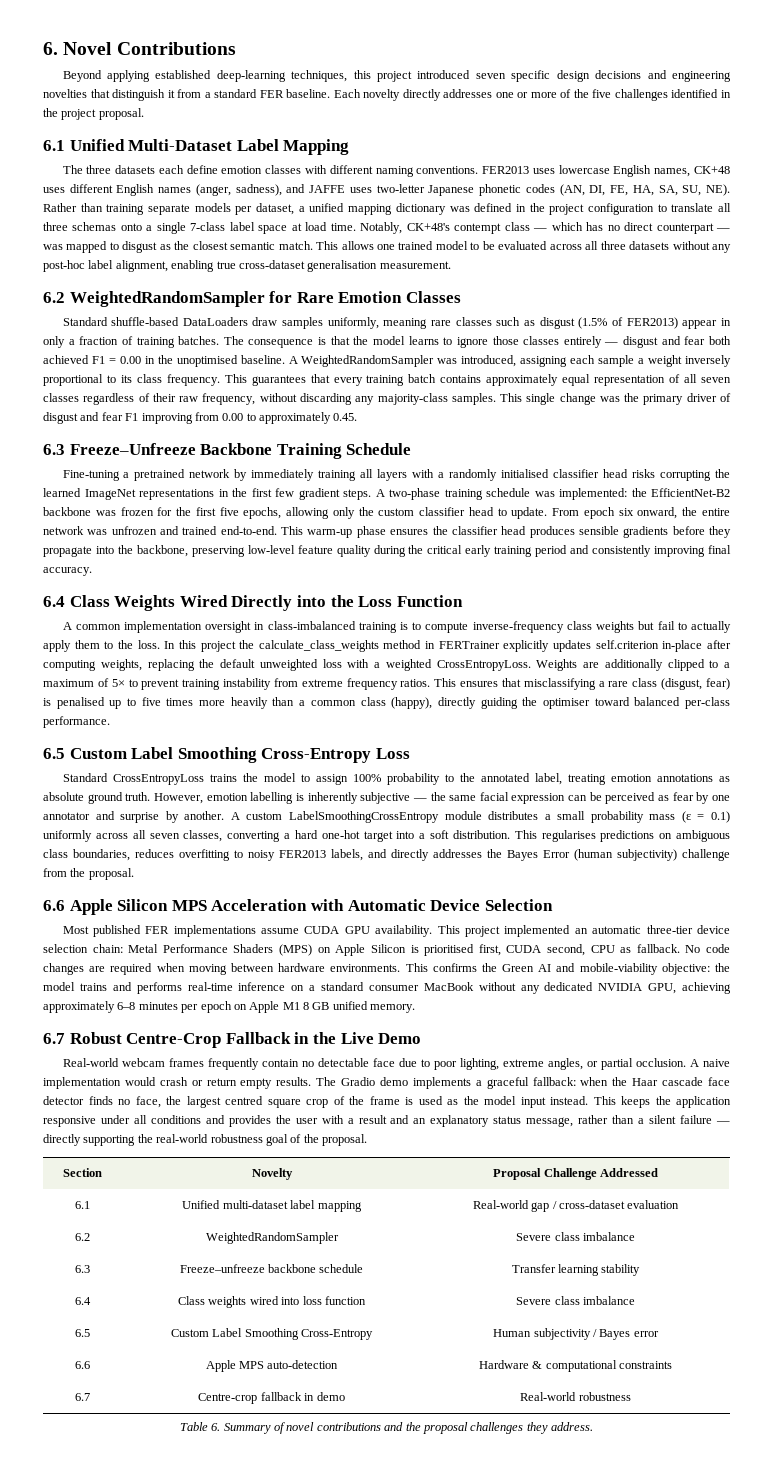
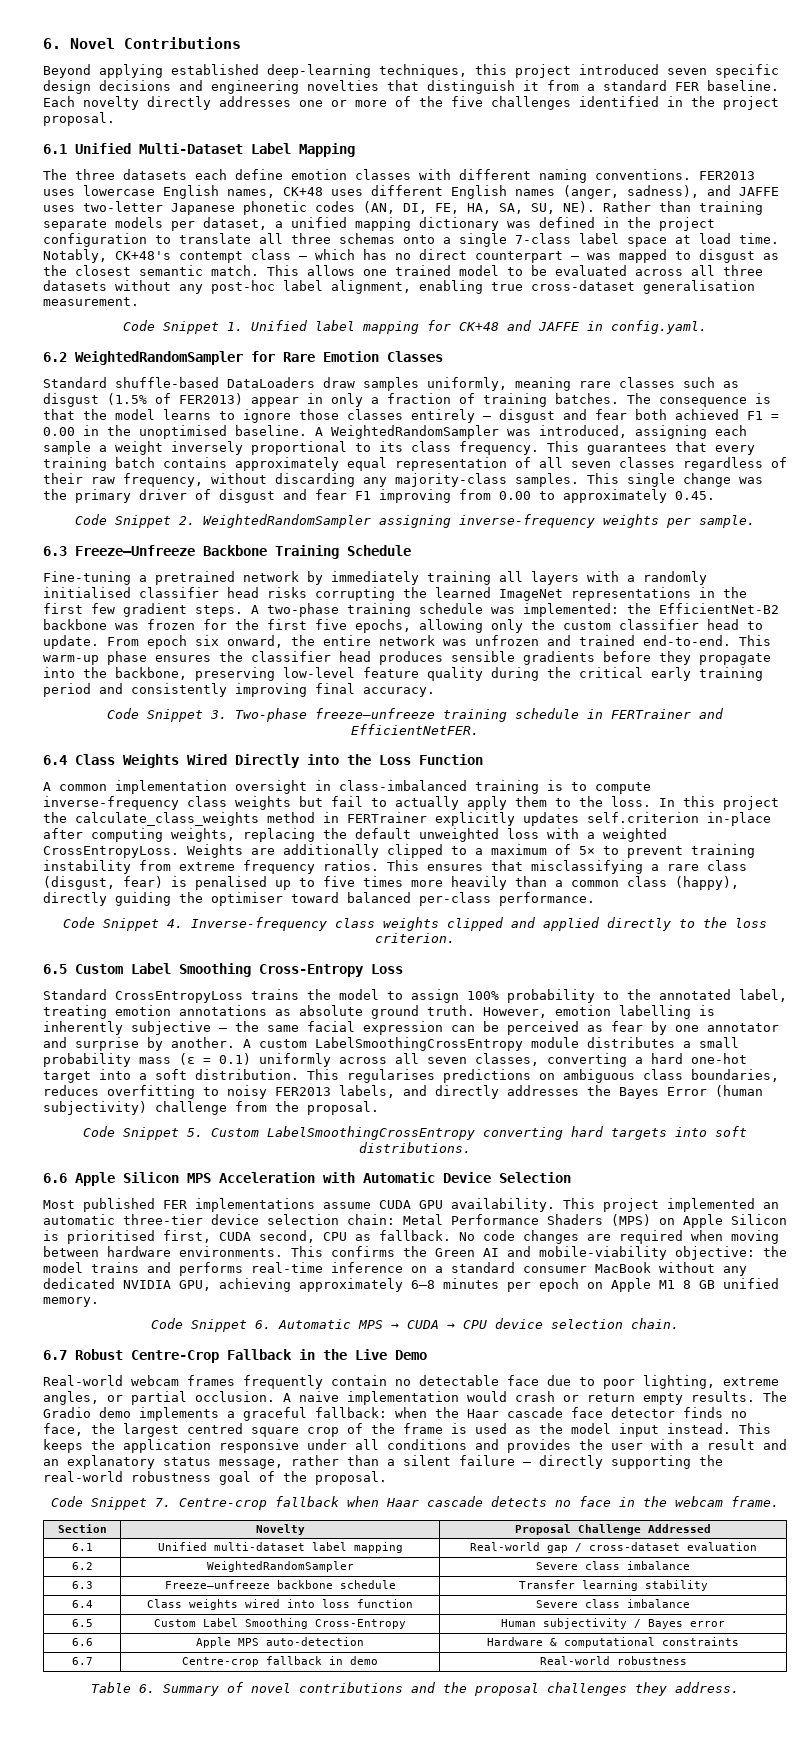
+ Code Snippet 1. Unified label mapping for CK+48 and JAFFE in config.yaml.
+ Code Snippet 2. WeightedRandomSampler assigning inverse-frequency weights per sample.
+ Code Snippet 3. Two-phase freeze–unfreeze training schedule in FERTrainer and EfficientNetFER.
+ Code Snippet 4. Inverse-frequency class weights clipped and applied directly to the loss criterion.
+ Code Snippet 5. Custom LabelSmoothingCrossEntropy converting hard targets into soft distributions.
+ Code Snippet 6. Automatic MPS → CUDA → CPU device selection chain.
+ Code Snippet 7. Centre-crop fallback when Haar cascade detects no face in the webcam frame.

